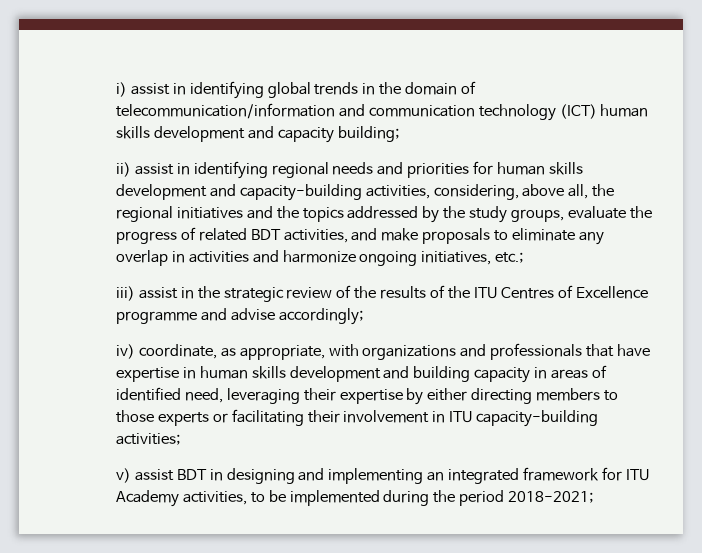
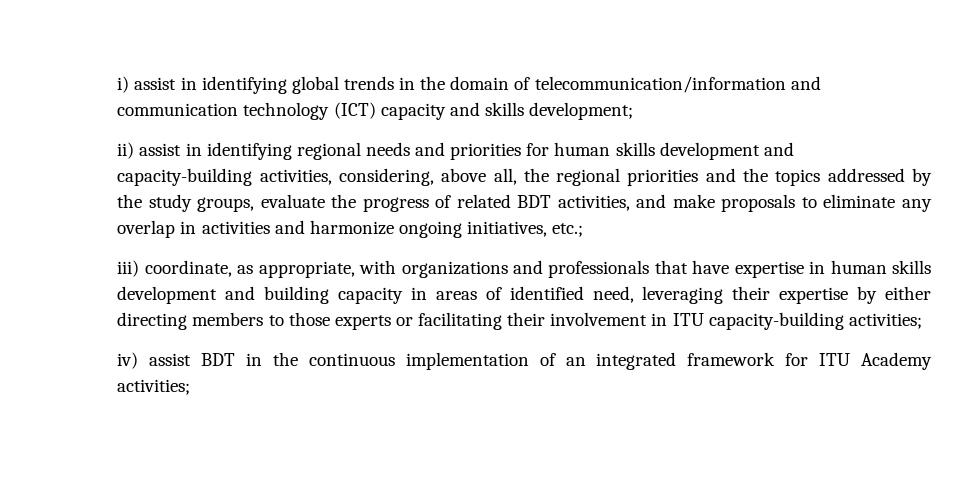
- i) assist in identifying global trends in the domain of telecommunication/information and communication technology (ICT) human skills development and capacity building;
+ i) assist in identifying global trends in the domain of telecommunication/information and communication technology (ICT) capacity and skills development;
- ii) assist in identifying regional needs and priorities for human skills development and capacity-building activities, considering, above all, the regional initiatives and the topics addressed by the study groups, evaluate the progress of related BDT activities, and make proposals to eliminate any overlap in activities and harmonize ongoing initiatives, etc.;
+ ii) assist in identifying regional needs and priorities for human skills development and capacity-building activities, considering, above all, the regional priorities and the topics addressed by the study groups, evaluate the progress of related BDT activities, and make proposals to eliminate any overlap in activities and harmonize ongoing initiatives, etc.;
- iii) assist in the strategic review of the results of the ITU Centres of Excellence programme and advise accordingly;
- iv) coordinate, as appropriate, with organizations and professionals that have expertise in human skills development and building capacity in areas of identified need, leveraging their expertise by either directing members to those experts or facilitating their involvement in ITU capacity-building activities;
+ iii) coordinate, as appropriate, with organizations and professionals that have expertise in human skills development and building capacity in areas of identified need, leveraging their expertise by either directing members to those experts or facilitating their involvement in ITU capacity-building activities;
- v) assist BDT in designing and implementing an integrated framework for ITU Academy activities, to be implemented during the period 2018-2021;
+ iv) assist BDT in the continuous implementation of an integrated framework for ITU Academy activities;

